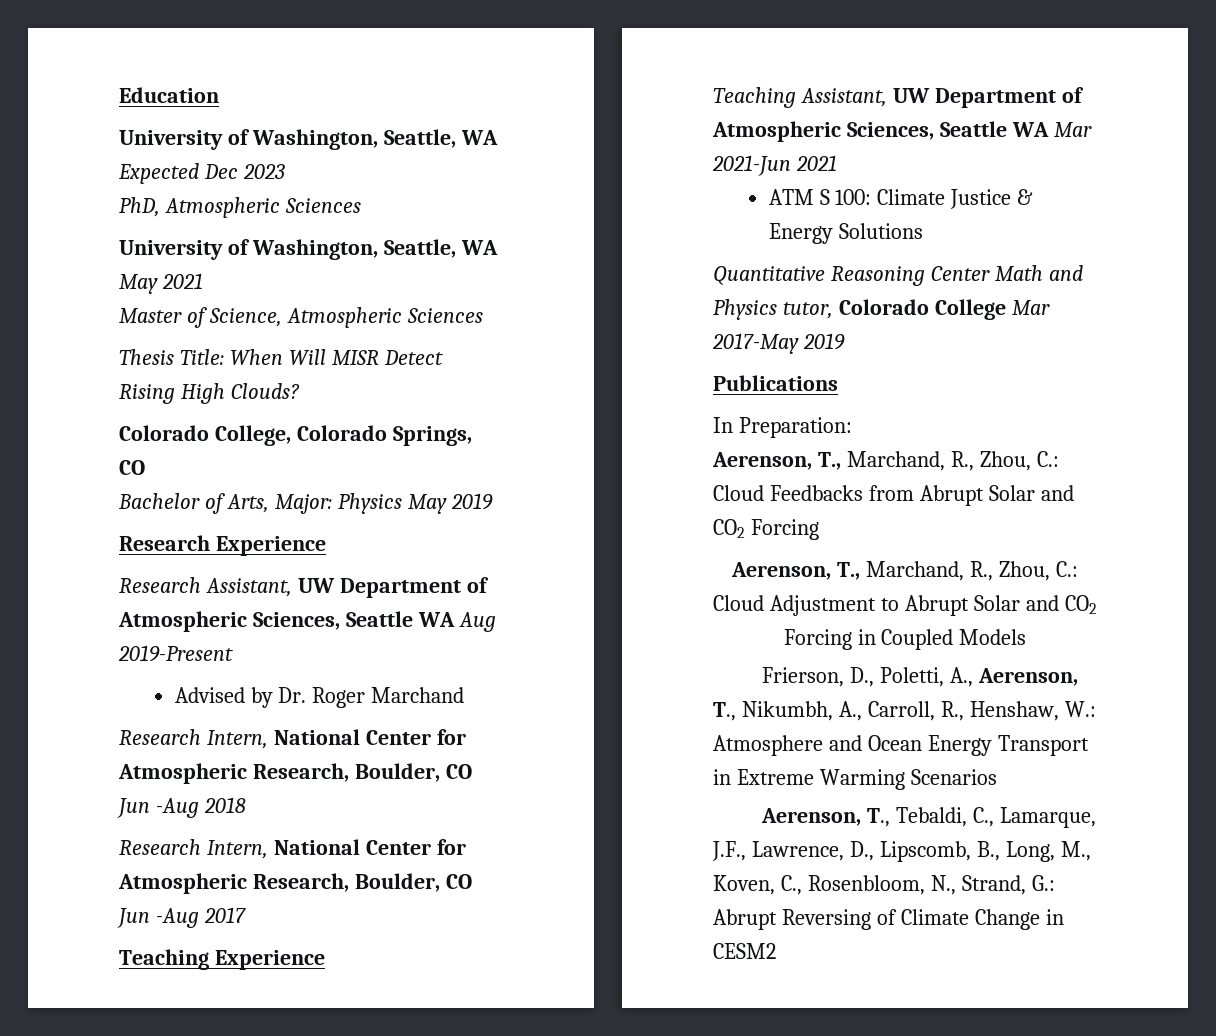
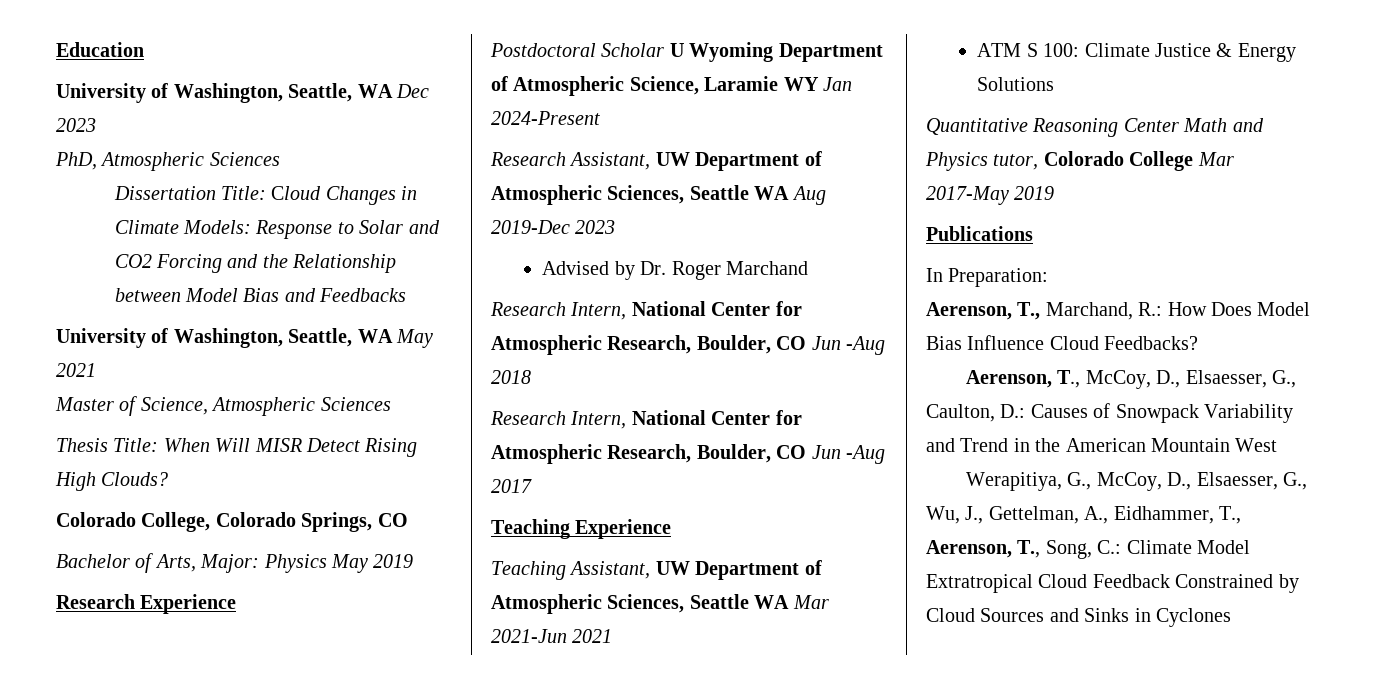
- University of Washington, Seattle, WA Expected Dec 2023
+ University of Washington, Seattle, WA Dec 2023
+ Dissertation Title: Cloud Changes in Climate Models: Response to Solar and CO2 Forcing and the Relationship between Model Bias and Feedbacks
+ Postdoctoral Scholar U Wyoming Department of Atmospheric Science, Laramie WY Jan 2024-Present
- Research Assistant, UW Department of Atmospheric Sciences, Seattle WA Aug 2019-Present
+ Research Assistant, UW Department of Atmospheric Sciences, Seattle WA Aug 2019-Dec 2023
- Aerenson, T., Marchand, R., Zhou, C.: Cloud Feedbacks from Abrupt Solar and CO2 Forcing
- Aerenson, T., Marchand, R., Zhou, C.: Cloud Adjustment to Abrupt Solar and CO2 Forcing in Coupled Models
- Frierson, D., Poletti, A., Aerenson, T., Nikumbh, A., Carroll, R., Henshaw, W.: Atmosphere and Ocean Energy Transport in Extreme Warming Scenarios
- Aerenson, T., Tebaldi, C., Lamarque, J.F., Lawrence, D., Lipscomb, B., Long, M., Koven, C., Rosenbloom, N., Strand, G.: Abrupt Reversing of Climate Change in CESM2
+ Aerenson, T., Marchand, R.: How Does Model Bias Influence Cloud Feedbacks?
+ Aerenson, T., McCoy, D., Elsaesser, G., Caulton, D.: Causes of Snowpack Variability and Trend in the American Mountain West
+ Werapitiya, G., McCoy, D., Elsaesser, G., Wu, J., Gettelman, A., Eidhammer, T., Aerenson, T., Song, C.: Climate Model Extratropical Cloud Feedback Constrained by Cloud Sources and Sinks in Cyclones

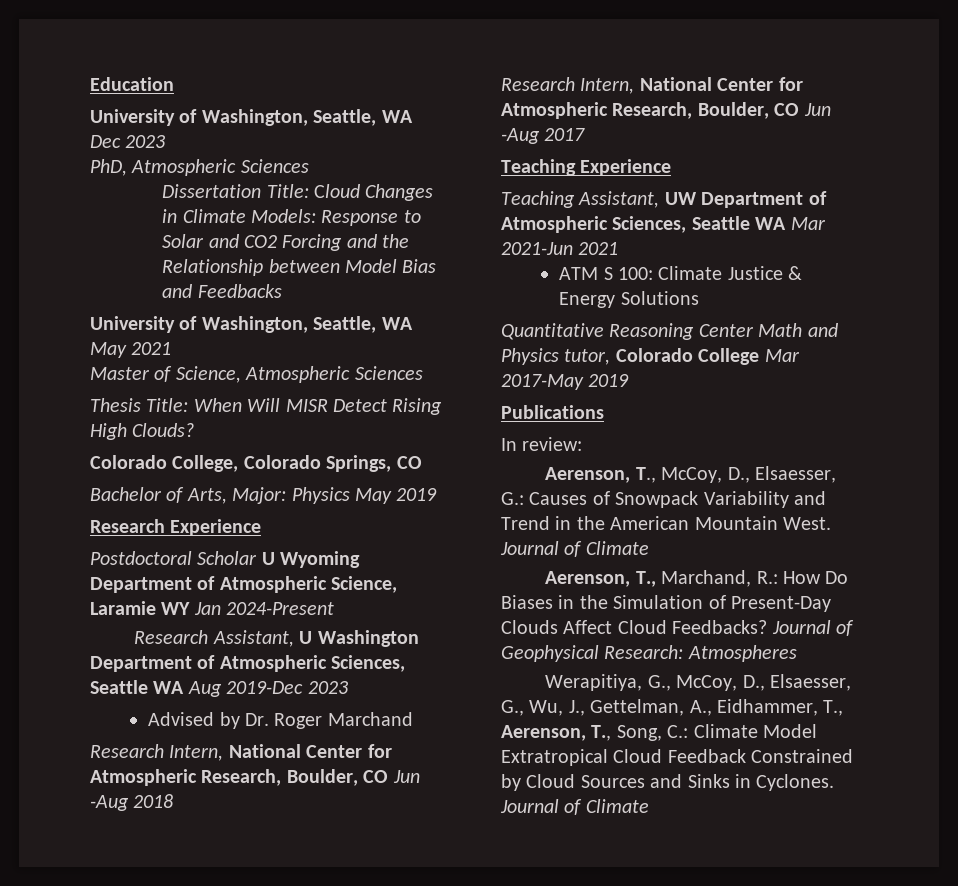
- Research Assistant, UW Department of Atmospheric Sciences, Seattle WA Aug 2019-Dec 2023
+ Research Assistant, U Washington Department of Atmospheric Sciences, Seattle WA Aug 2019-Dec 2023
- In Preparation:
- Aerenson, T., Marchand, R.: How Does Model Bias Influence Cloud Feedbacks?
+ In review:
- Aerenson, T., McCoy, D., Elsaesser, G., Caulton, D.: Causes of Snowpack Variability and Trend in the American Mountain West
+ Aerenson, T., McCoy, D., Elsaesser, G.: Causes of Snowpack Variability and Trend in the American Mountain West. Journal of Climate
+ Aerenson, T., Marchand, R.: How Do Biases in the Simulation of Present-Day Clouds Affect Cloud Feedbacks? Journal of Geophysical Research: Atmospheres
- Werapitiya, G., McCoy, D., Elsaesser, G., Wu, J., Gettelman, A., Eidhammer, T., Aerenson, T., Song, C.: Climate Model Extratropical Cloud Feedback Constrained by Cloud Sources and Sinks in Cyclones
+ Werapitiya, G., McCoy, D., Elsaesser, G., Wu, J., Gettelman, A., Eidhammer, T., Aerenson, T., Song, C.: Climate Model Extratropical Cloud Feedback Constrained by Cloud Sources and Sinks in Cyclones. Journal of Climate

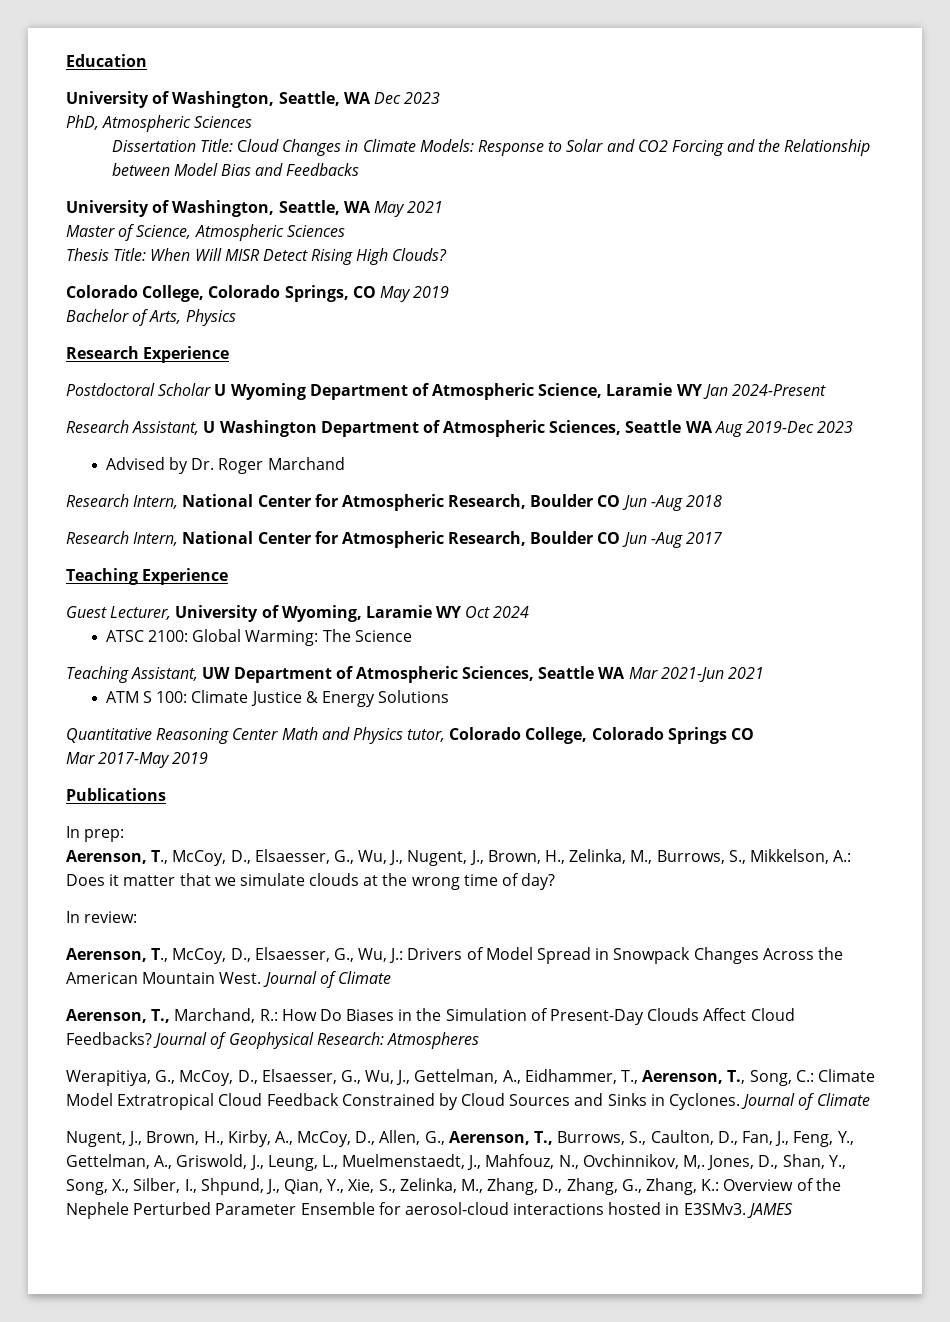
- Colorado College, Colorado Springs, CO
+ Colorado College, Colorado Springs, CO May 2019
- Bachelor of Arts, Major: Physics May 2019
+ Bachelor of Arts, Physics
- Research Intern, National Center for Atmospheric Research, Boulder, CO Jun -Aug 2018
+ Research Intern, National Center for Atmospheric Research, Boulder CO Jun -Aug 2018
- Research Intern, National Center for Atmospheric Research, Boulder, CO Jun -Aug 2017
+ Research Intern, National Center for Atmospheric Research, Boulder CO Jun -Aug 2017
+ Guest Lecturer, University of Wyoming, Laramie WY Oct 2024
+ ATSC 2100: Global Warming: The Science
- Quantitative Reasoning Center Math and Physics tutor, Colorado College Mar 2017-May 2019
+ Quantitative Reasoning Center Math and Physics tutor, Colorado College, Colorado Springs CO
+ Mar 2017-May 2019
+ In prep:
+ Aerenson, T., McCoy, D., Elsaesser, G., Wu, J., Nugent, J., Brown, H., Zelinka, M., Burrows, S., Mikkelson, A.: Does it matter that we simulate clouds at the wrong time of day?
- Aerenson, T., McCoy, D., Elsaesser, G.: Causes of Snowpack Variability and Trend in the American Mountain West.
+ Aerenson, T., McCoy, D., Elsaesser, G., Wu, J.: Drivers of Model Spread in Snowpack Changes Across the American Mountain West.
+ Nugent, J., Brown, H., Kirby, A., McCoy, D., Allen, G., Aerenson, T., Burrows, S., Caulton, D., Fan, J., Feng, Y., Gettelman, A., Griswold, J., Leung, L., Muelmenstaedt, J., Mahfouz, N., Ovchinnikov, M,. Jones, D., Shan, Y., Song, X., Silber, I., Shpund, J., Qian, Y., Xie, S., Zelinka, M., Zhang, D., Zhang, G., Zhang, K.: Overview of the Nephele Perturbed Parameter Ensemble for aerosol-cloud interactions hosted in E3SMv3. JAMES

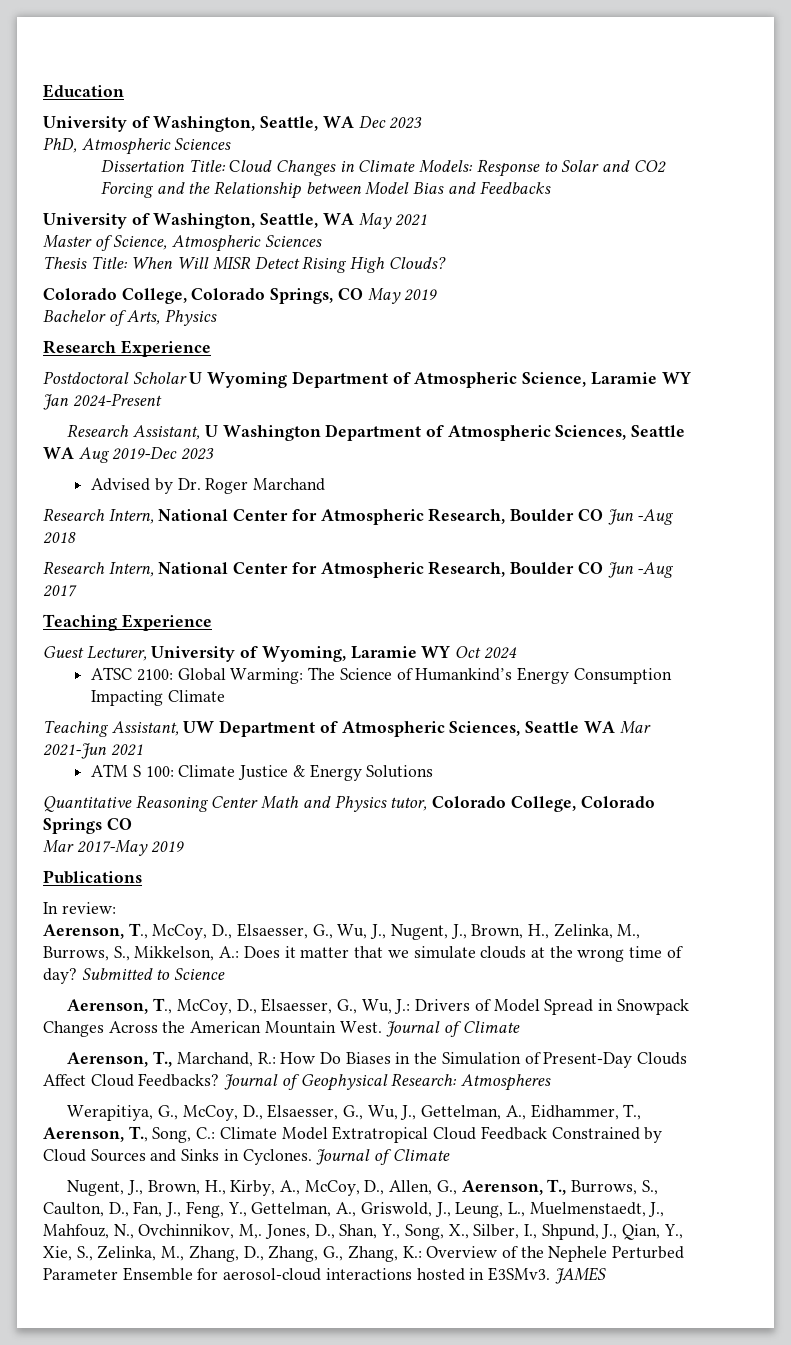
- ATSC 2100: Global Warming: The Science
+ ATSC 2100: Global Warming: The Science of Humankind’s Energy Consumption Impacting Climate
- In prep:
+ In review:
- Aerenson, T., McCoy, D., Elsaesser, G., Wu, J., Nugent, J., Brown, H., Zelinka, M., Burrows, S., Mikkelson, A.: Does it matter that we simulate clouds at the wrong time of day?
- In review:
+ Aerenson, T., McCoy, D., Elsaesser, G., Wu, J., Nugent, J., Brown, H., Zelinka, M., Burrows, S., Mikkelson, A.: Does it matter that we simulate clouds at the wrong time of day? Submitted to Science

